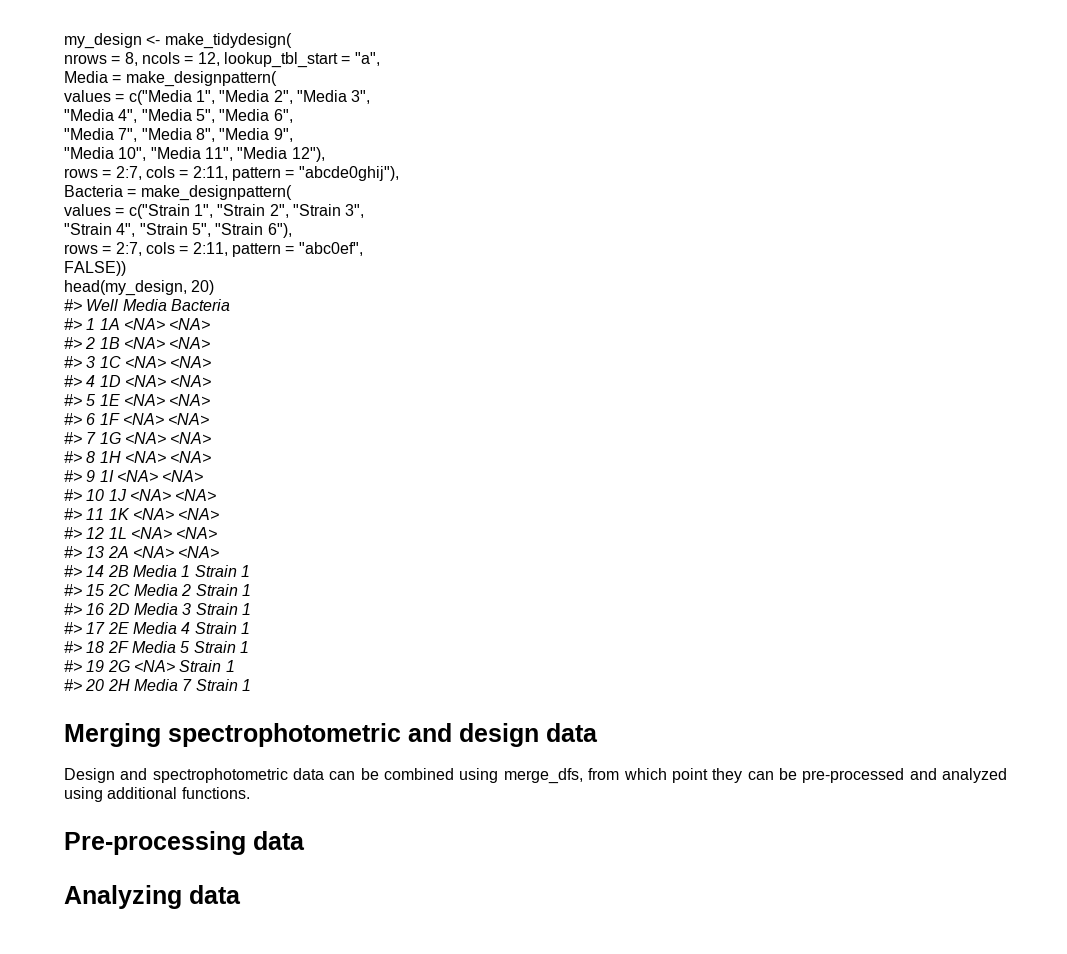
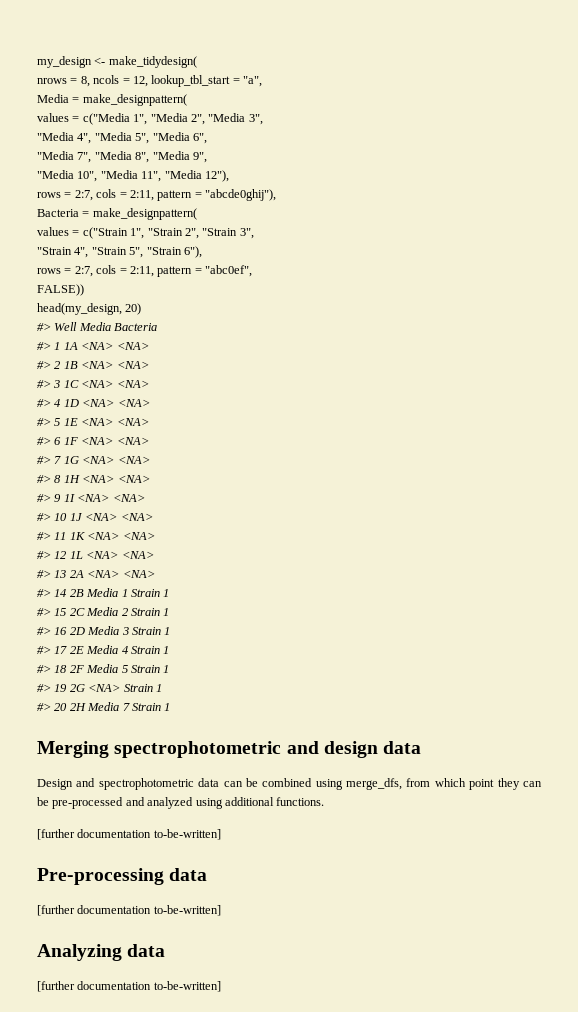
  Design and spectrophotometric data can be combined using merge_dfs, from which point they can be pre-processed and analyzed using additional functions.
+ [further documentation to-be-written]
  Pre-processing data
+ [further documentation to-be-written]
  Analyzing data
+ [further documentation to-be-written]

